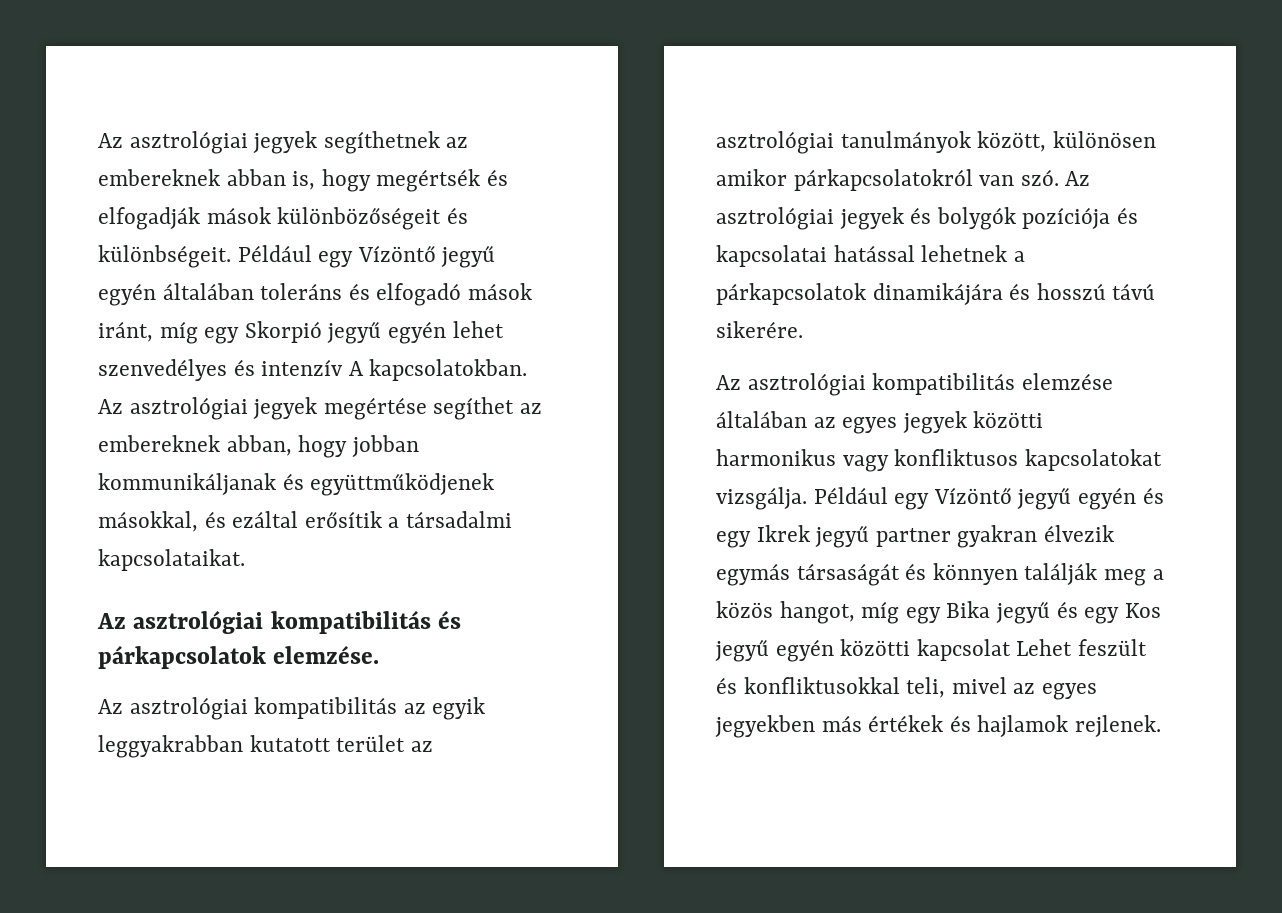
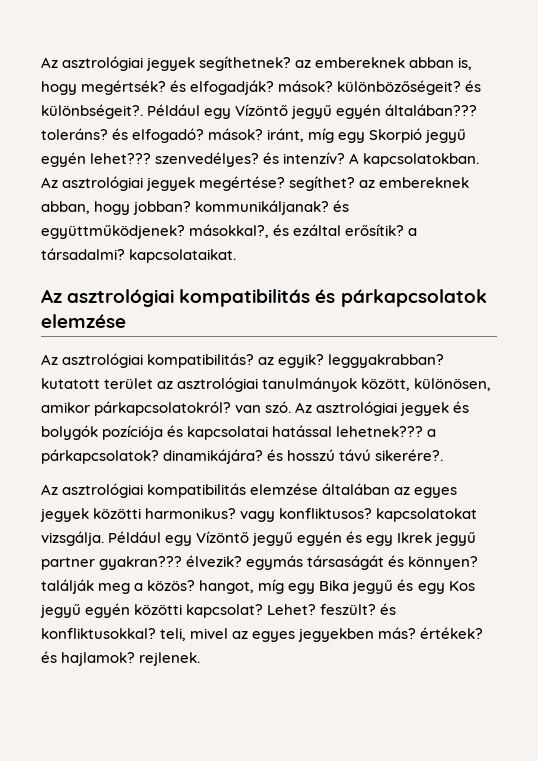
- Az asztrológiai jegyek segíthetnek az embereknek abban is, hogy megértsék és elfogadják mások különbözőségeit és különbségeit. Például egy Vízöntő jegyű egyén általában toleráns és elfogadó mások iránt, míg egy Skorpió jegyű egyén lehet szenvedélyes és intenzív A kapcsolatokban.
+ Az asztrológiai jegyek segíthetnek? az embereknek abban is, hogy megértsék? és elfogadják? mások? különbözőségeit? és különbségeit?. Például egy Vízöntő jegyű egyén általában??? toleráns? és elfogadó? mások? iránt, míg egy Skorpió jegyű egyén lehet??? szenvedélyes? és intenzív? A kapcsolatokban.
- Az asztrológiai jegyek megértése segíthet az embereknek abban, hogy jobban kommunikáljanak és együttműködjenek másokkal, és ezáltal erősítik a társadalmi kapcsolataikat.
+ Az asztrológiai jegyek megértése? segíthet? az embereknek abban, hogy jobban? kommunikáljanak? és együttműködjenek? másokkal?, és ezáltal erősítik? a társadalmi? kapcsolataikat.
- Az asztrológiai kompatibilitás és párkapcsolatok elemzése.
- Az asztrológiai kompatibilitás az egyik leggyakrabban kutatott terület az asztrológiai tanulmányok között, különösen amikor párkapcsolatokról van szó.
+ Az asztrológiai kompatibilitás és párkapcsolatok elemzése
+ Az asztrológiai kompatibilitás? az egyik? leggyakrabban? kutatott terület az asztrológiai tanulmányok között, különösen, amikor párkapcsolatokról? van szó.
- Az asztrológiai jegyek és bolygók pozíciója és kapcsolatai hatással lehetnek a párkapcsolatok dinamikájára és hosszú távú sikerére.
+ Az asztrológiai jegyek és bolygók pozíciója és kapcsolatai hatással lehetnek??? a párkapcsolatok? dinamikájára? és hosszú távú sikerére?.
- Az asztrológiai kompatibilitás elemzése általában az egyes jegyek közötti harmonikus vagy konfliktusos kapcsolatokat vizsgálja.
+ Az asztrológiai kompatibilitás elemzése általában az egyes jegyek közötti harmonikus? vagy konfliktusos? kapcsolatokat vizsgálja.
- Például egy Vízöntő jegyű egyén és egy Ikrek jegyű partner gyakran élvezik egymás társaságát és könnyen találják meg a közös hangot, míg egy Bika jegyű és egy Kos jegyű egyén közötti kapcsolat Lehet feszült és konfliktusokkal teli, mivel az egyes jegyekben más értékek és hajlamok rejlenek.
+ Például egy Vízöntő jegyű egyén és egy Ikrek jegyű partner gyakran??? élvezik? egymás társaságát és könnyen? találják meg a közös? hangot, míg egy Bika jegyű és egy Kos jegyű egyén közötti kapcsolat? Lehet? feszült? és konfliktusokkal? teli, mivel az egyes jegyekben más? értékek? és hajlamok? rejlenek.

